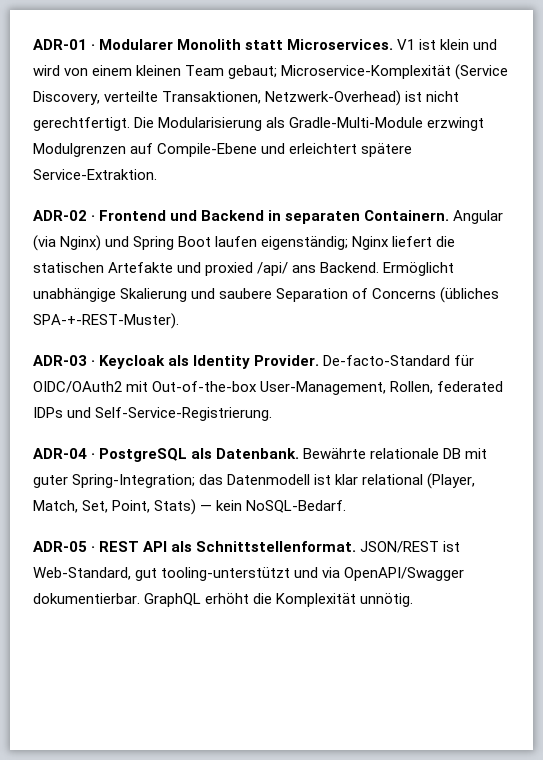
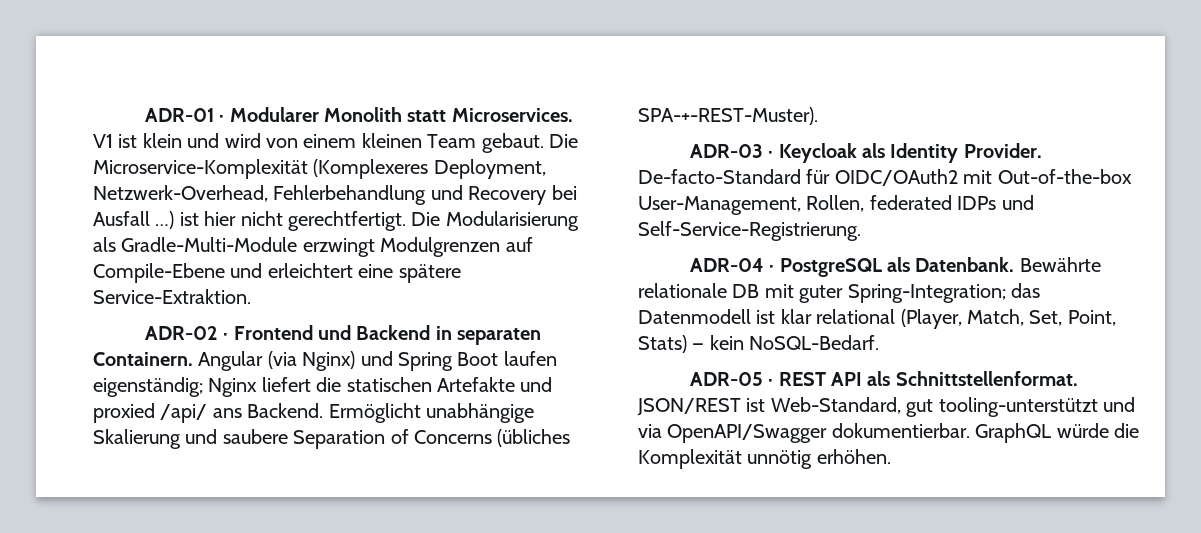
- V1 ist klein und wird von einem kleinen Team gebaut; Microservice-Komplexität (Service Discovery, verteilte Transaktionen, Netzwerk-Overhead) ist nicht gerechtfertigt.
+ V1 ist klein und wird von einem kleinen Team gebaut. Die Microservice-Komplexität (Komplexeres Deployment, Netzwerk-Overhead, Fehlerbehandlung und Recovery bei Ausfall …) ist hier nicht gerechtfertigt.
- Die Modularisierung als Gradle-Multi-Module erzwingt Modulgrenzen auf Compile-Ebene und erleichtert spätere Service-Extraktion.
+ Die Modularisierung als Gradle-Multi-Module erzwingt Modulgrenzen auf Compile-Ebene und erleichtert eine spätere Service-Extraktion.
- GraphQL erhöht die Komplexität unnötig.
+ GraphQL würde die Komplexität unnötig erhöhen.

